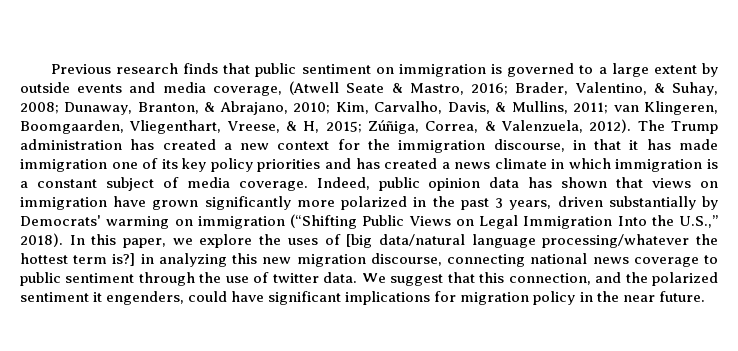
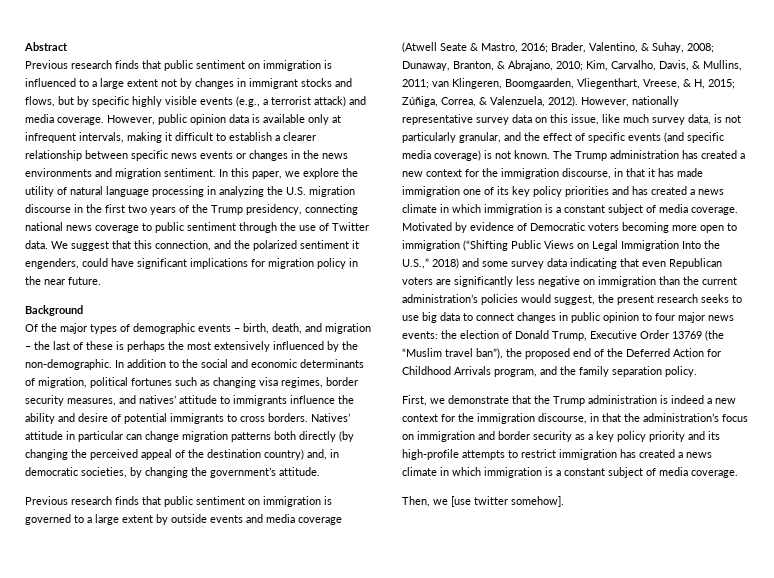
+ Abstract
+ Previous research finds that public sentiment on immigration is influenced to a large extent not by changes in immigrant stocks and flows, but by specific highly visible events (e.g., a terrorist attack) and media coverage. However, public opinion data is available only at infrequent intervals, making it difficult to establish a clearer relationship between specific news events or changes in the news environments and migration sentiment. In this paper, we explore the utility of natural language processing in analyzing the U.S. migration discourse in the first two years of the Trump presidency, connecting national news coverage to public sentiment through the use of Twitter data. We suggest that this connection, and the polarized sentiment it engenders, could have significant implications for migration policy in the near future.
+ Background
+ Of the major types of demographic events – birth, death, and migration – the last of these is perhaps the most extensively influenced by the non-demographic. In addition to the social and economic determinants of migration, political fortunes such as changing visa regimes, border security measures, and natives’ attitude to immigrants influence the ability and desire of potential immigrants to cross borders. Natives’ attitude in particular can change migration patterns both directly (by changing the perceived appeal of the destination country) and, in democratic societies, by changing the government’s attitude.
- Previous research finds that public sentiment on immigration is governed to a large extent by outside events and media coverage, (Atwell Seate & Mastro, 2016; Brader, Valentino, & Suhay, 2008; Dunaway, Branton, & Abrajano, 2010; Kim, Carvalho, Davis, & Mullins, 2011; van Klingeren, Boomgaarden, Vliegenthart, Vreese, & H, 2015; Zúñiga, Correa, & Valenzuela, 2012).
+ Previous research finds that public sentiment on immigration is governed to a large extent by outside events and media coverage (Atwell Seate & Mastro, 2016; Brader, Valentino, & Suhay, 2008; Dunaway, Branton, & Abrajano, 2010; Kim, Carvalho, Davis, & Mullins, 2011; van Klingeren, Boomgaarden, Vliegenthart, Vreese, & H, 2015; Zúñiga, Correa, & Valenzuela, 2012).
+ However, nationally representative survey data on this issue, like much survey data, is not particularly granular, and the effect of specific events (and specific media coverage) is not known.
- Indeed, public opinion data has shown that views on immigration have grown significantly more polarized in the past 3 years, driven substantially by Democrats' warming on immigration (“Shifting Public Views on Legal Immigration Into the U.S.,” 2018). In this paper, we explore the uses of [big data/natural language processing/whatever the hottest term is?] in analyzing this new migration discourse, connecting national news coverage to public sentiment through the use of twitter data. We suggest that this connection, and the polarized sentiment it engenders, could have significant implications for migration policy in the near future.
+ Motivated by evidence of Democratic voters becoming more open to immigration (“Shifting Public Views on Legal Immigration Into the U.S.,” 2018) and some survey data indicating that even Republican voters are significantly less negative on immigration than the current administration’s policies would suggest, the present research seeks to use big data to connect changes in public opinion to four major news events: the election of Donald Trump, Executive Order 13769 (the “Muslim travel ban”), the proposed end of the Deferred Action for Childhood Arrivals program, and the family separation policy.
+ First, we demonstrate that the Trump administration is indeed a new context for the immigration discourse, in that the administration’s focus on immigration and border security as a key policy priority and its high-profile attempts to restrict immigration has created a news climate in which immigration is a constant subject of media coverage.
+ Then, we [use twitter somehow].

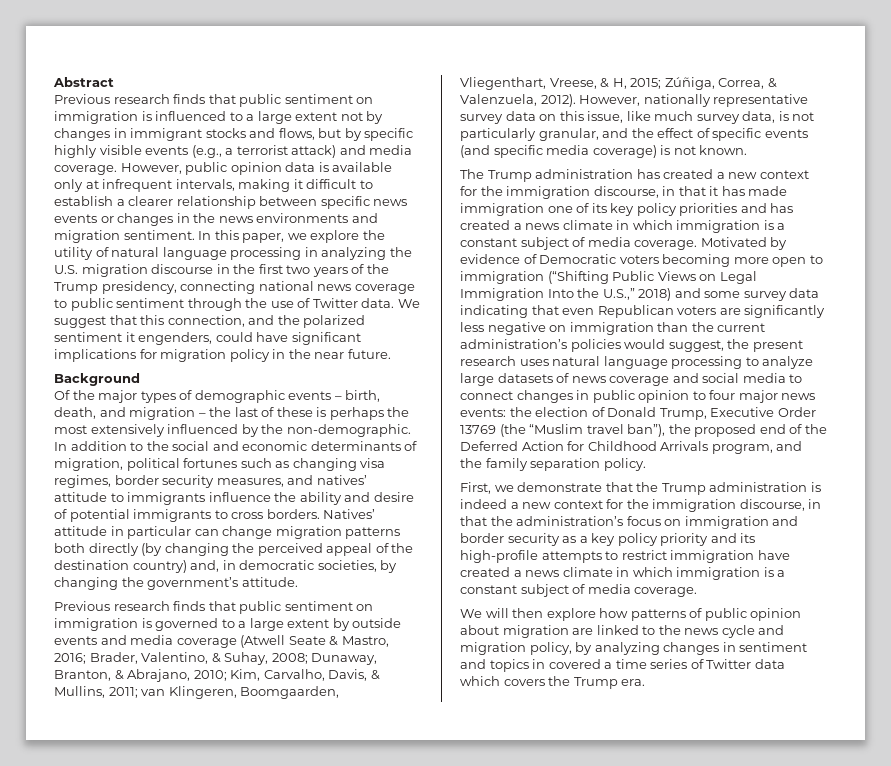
- However, nationally representative survey data on this issue, like much survey data, is not particularly granular, and the effect of specific events (and specific media coverage) is not known. The Trump administration has created a new context for the immigration discourse, in that it has made immigration one of its key policy priorities and has created a news climate in which immigration is a constant subject of media coverage.
+ However, nationally representative survey data on this issue, like much survey data, is not particularly granular, and the effect of specific events (and specific media coverage) is not known.
+ The Trump administration has created a new context for the immigration discourse, in that it has made immigration one of its key policy priorities and has created a news climate in which immigration is a constant subject of media coverage.
- Motivated by evidence of Democratic voters becoming more open to immigration (“Shifting Public Views on Legal Immigration Into the U.S.,” 2018) and some survey data indicating that even Republican voters are significantly less negative on immigration than the current administration’s policies would suggest, the present research seeks to use big data to connect changes in public opinion to four major news events:
+ Motivated by evidence of Democratic voters becoming more open to immigration (“Shifting Public Views on Legal Immigration Into the U.S.,” 2018) and some survey data indicating that even Republican voters are significantly less negative on immigration than the current administration’s policies would suggest, the present research uses natural language processing to analyze large datasets of news coverage and social media to connect changes in public opinion to four major news events:
- First, we demonstrate that the Trump administration is indeed a new context for the immigration discourse, in that the administration’s focus on immigration and border security as a key policy priority and its high-profile attempts to restrict immigration has created a news climate in which immigration is a constant subject of media coverage.
+ First, we demonstrate that the Trump administration is indeed a new context for the immigration discourse, in that the administration’s focus on immigration and border security as a key policy priority and its high-profile attempts to restrict immigration have created a news climate in which immigration is a constant subject of media coverage.
- Then, we [use twitter somehow].
+ We will then explore how patterns of public opinion about migration are linked to the news cycle and migration policy, by analyzing changes in sentiment and topics in covered a time series of Twitter data which covers the Trump era.

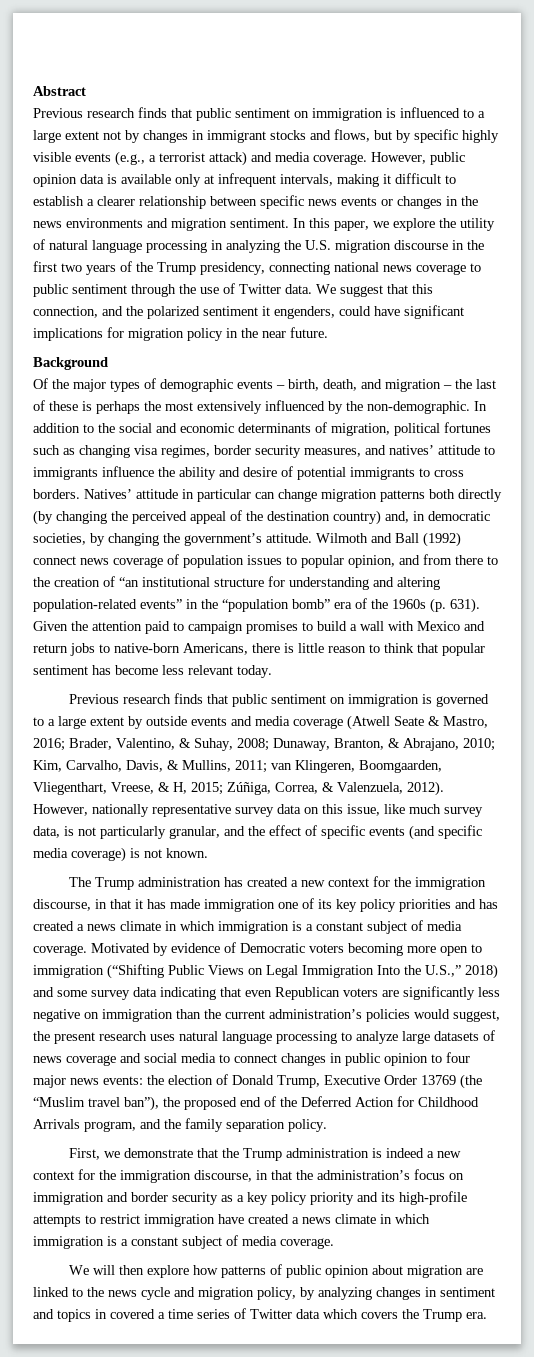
+ Wilmoth and Ball (1992) connect news coverage of population issues to popular opinion, and from there to the creation of “an institutional structure for understanding and altering population-related events” in the “population bomb” era of the 1960s (p. 631). Given the attention paid to campaign promises to build a wall with Mexico and return jobs to native-born Americans, there is little reason to think that popular sentiment has become less relevant today.

